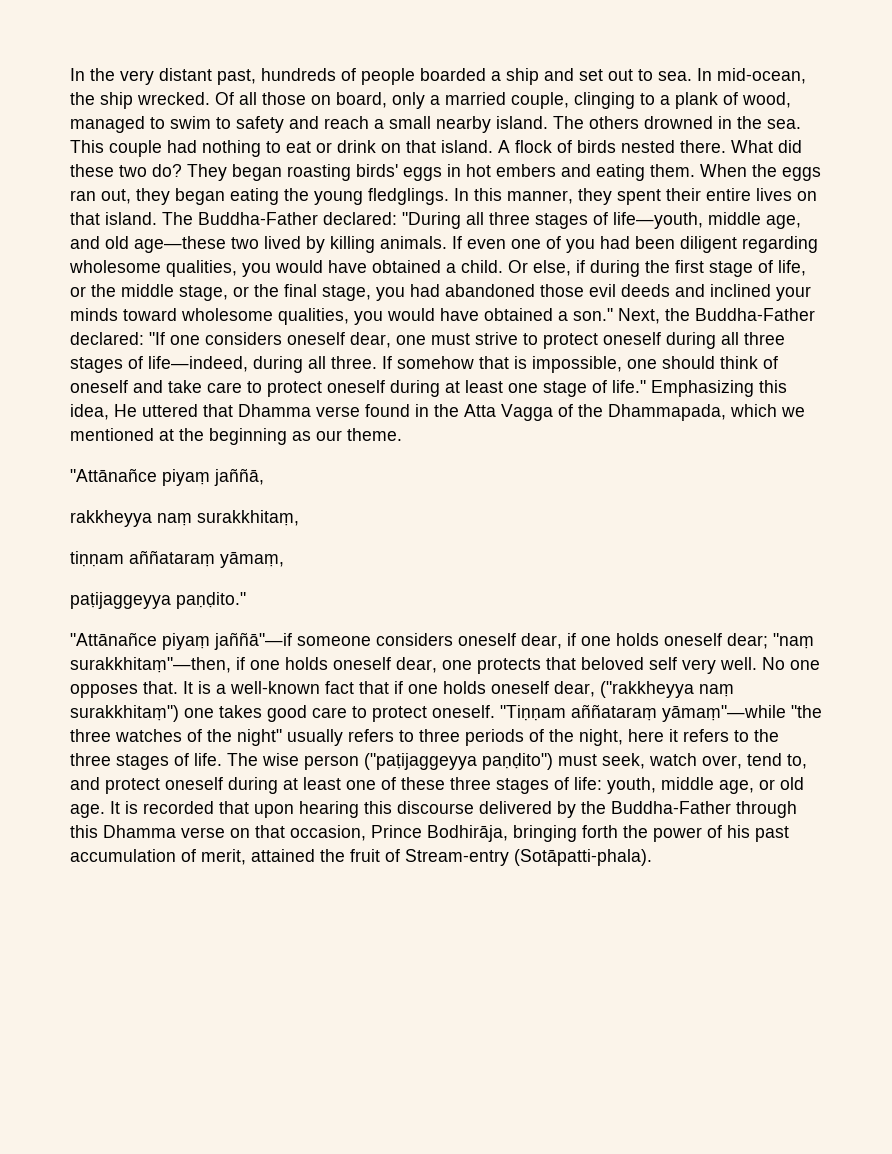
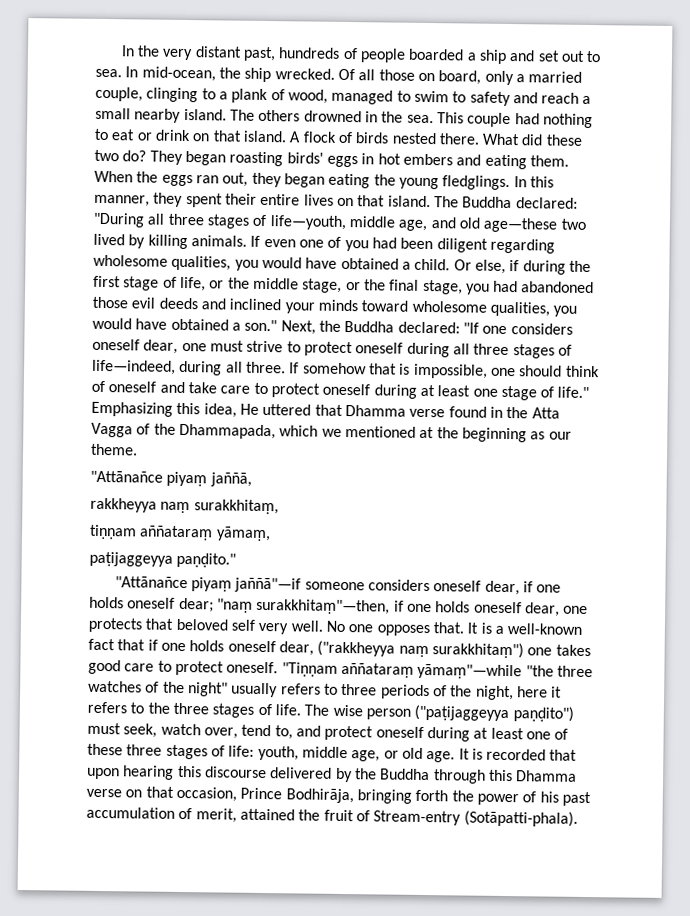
- The Buddha-Father declared: "During all three stages of life—youth, middle age, and old age—these two lived by killing animals.
+ The Buddha declared: "During all three stages of life—youth, middle age, and old age—these two lived by killing animals.
- Next, the Buddha-Father declared: "If one considers oneself dear, one must strive to protect oneself during all three stages of life—indeed, during all three.
+ Next, the Buddha declared: "If one considers oneself dear, one must strive to protect oneself during all three stages of life—indeed, during all three.
- It is recorded that upon hearing this discourse delivered by the Buddha-Father through this Dhamma verse on that occasion, Prince Bodhirāja, bringing forth the power of his past accumulation of merit, attained the fruit of Stream-entry (Sotāpatti-phala).
+ It is recorded that upon hearing this discourse delivered by the Buddha through this Dhamma verse on that occasion, Prince Bodhirāja, bringing forth the power of his past accumulation of merit, attained the fruit of Stream-entry (Sotāpatti-phala).

